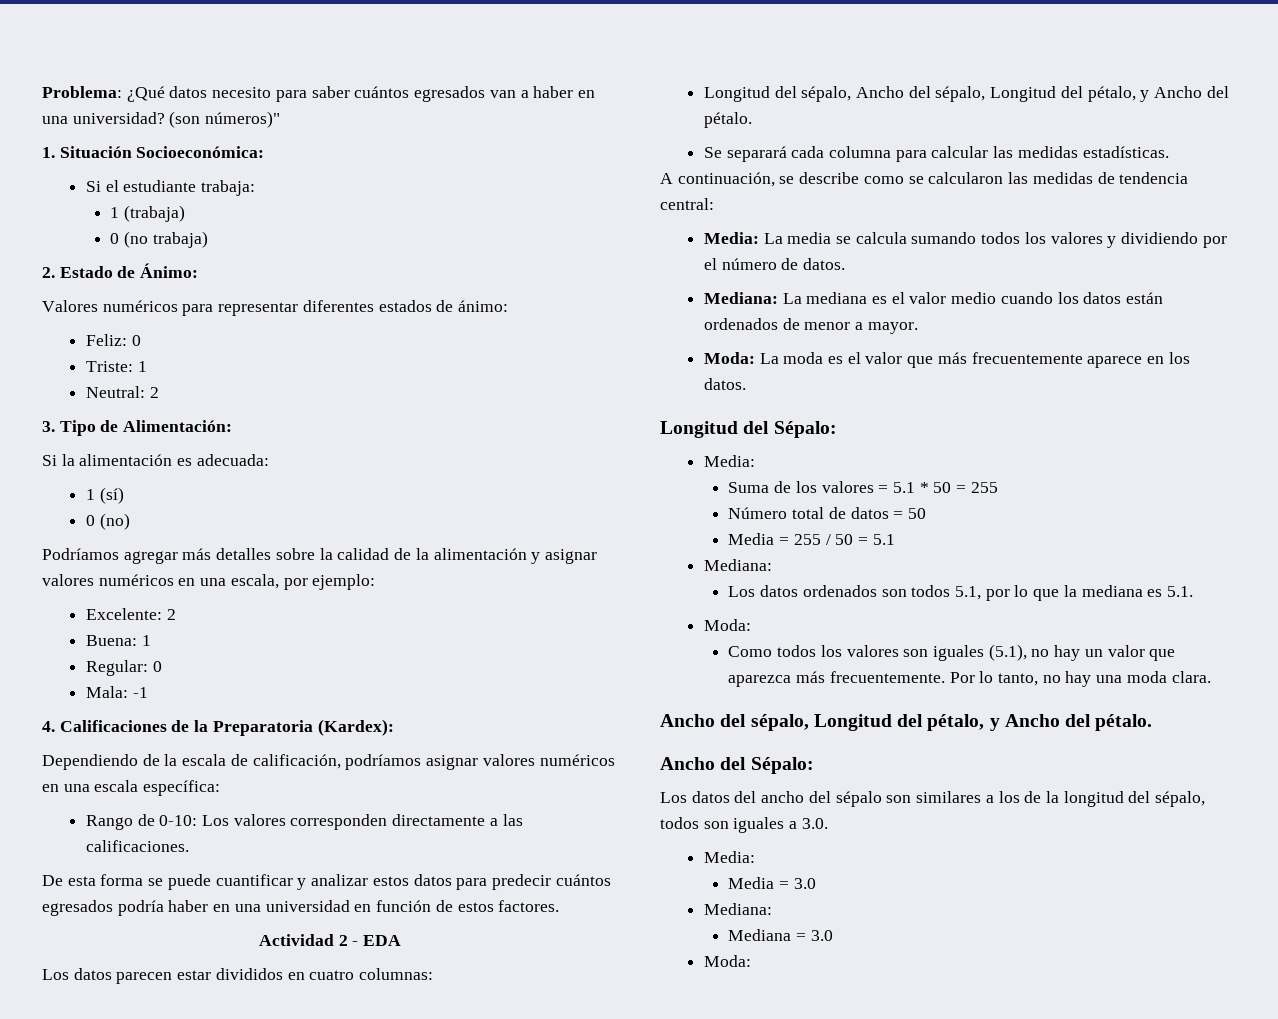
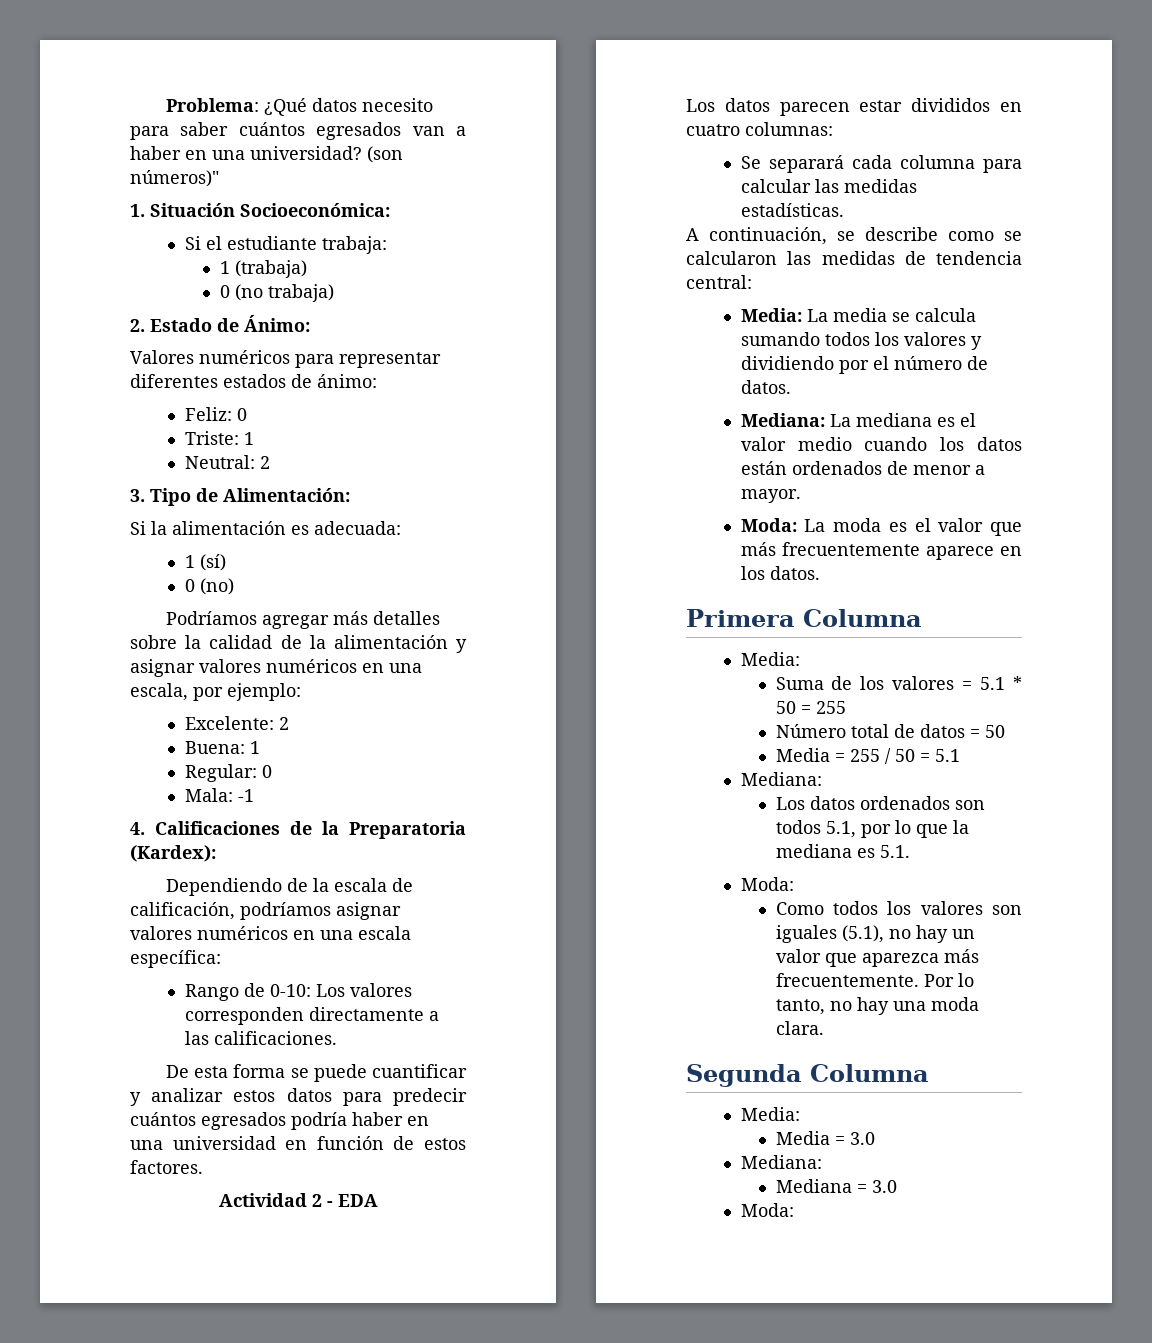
- Longitud del sépalo, Ancho del sépalo, Longitud del pétalo, y Ancho del pétalo.
- Longitud del Sépalo:
+ Primera Columna
  Por lo tanto, no hay una moda clara.
- Ancho del sépalo, Longitud del pétalo, y Ancho del pétalo.
- Ancho del Sépalo:
- Los datos del ancho del sépalo son similares a los de la longitud del sépalo, todos son iguales a 3.0.
+ Segunda Columna

